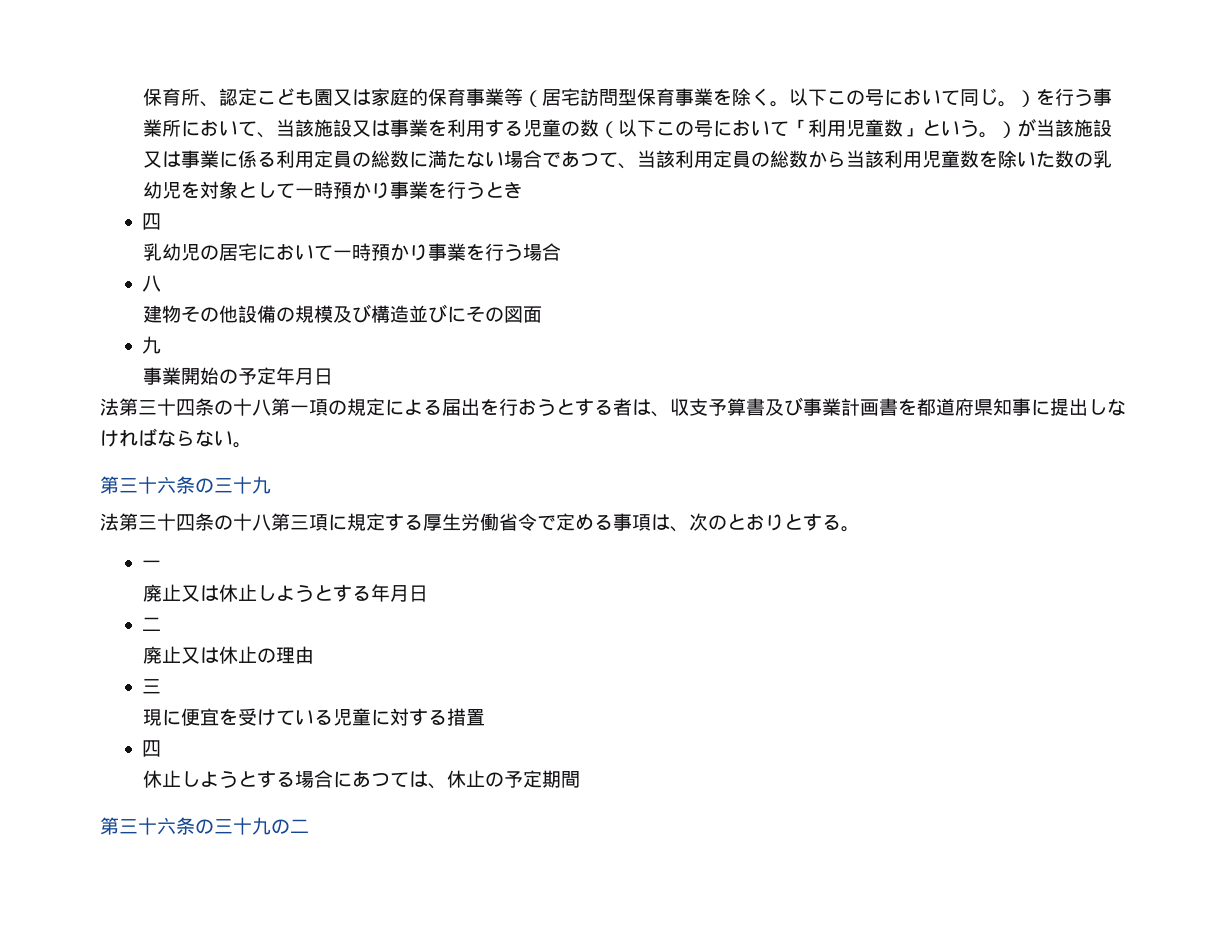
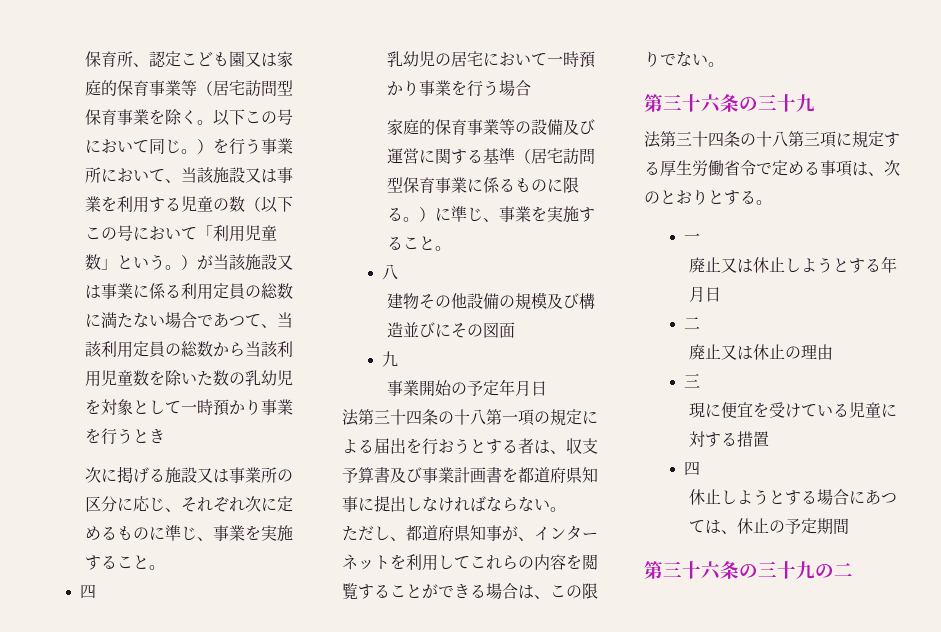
+ 次に掲げる施設又は事業所の区分に応じ、それぞれ次に定めるものに準じ、事業を実施すること。
+ 家庭的保育事業等の設備及び運営に関する基準（居宅訪問型保育事業に係るものに限る。）に準じ、事業を実施すること。
+ ただし、都道府県知事が、インターネットを利用してこれらの内容を閲覧することができる場合は、この限りでない。

